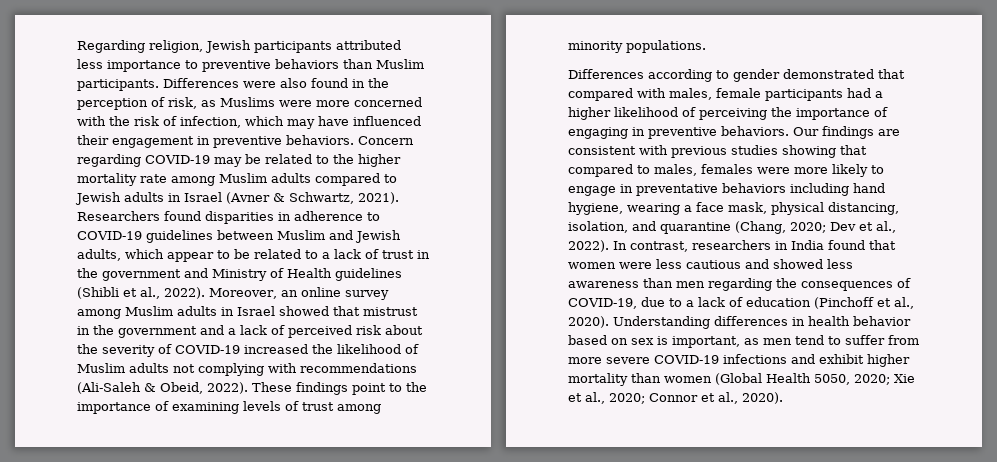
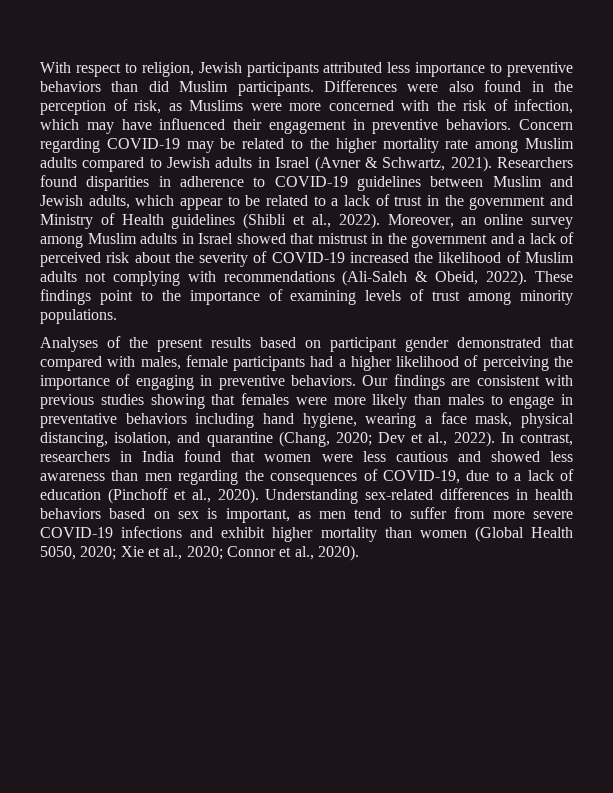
- Regarding religion, Jewish participants attributed less importance to preventive behaviors than Muslim participants.
+ With respect to religion, Jewish participants attributed less importance to preventive behaviors than did Muslim participants.
- Differences according to gender demonstrated that compared with males, female participants had a higher likelihood of perceiving the importance of engaging in preventive behaviors.
+ Analyses of the present results based on participant gender demonstrated that compared with males, female participants had a higher likelihood of perceiving the importance of engaging in preventive behaviors.
- Our findings are consistent with previous studies showing that compared to males, females were more likely to engage in preventative behaviors including hand hygiene, wearing a face mask, physical distancing, isolation, and quarantine (Chang, 2020; Dev et al., 2022).
+ Our findings are consistent with previous studies showing that females were more likely than males to engage in preventative behaviors including hand hygiene, wearing a face mask, physical distancing, isolation, and quarantine (Chang, 2020; Dev et al., 2022).
- Understanding differences in health behavior based on sex is important, as men tend to suffer from more severe COVID-19 infections and exhibit higher mortality than women (Global Health 5050, 2020; Xie et al., 2020; Connor et al., 2020).
+ Understanding sex-related differences in health behaviors based on sex is important, as men tend to suffer from more severe COVID-19 infections and exhibit higher mortality than women (Global Health 5050, 2020; Xie et al., 2020; Connor et al., 2020).

